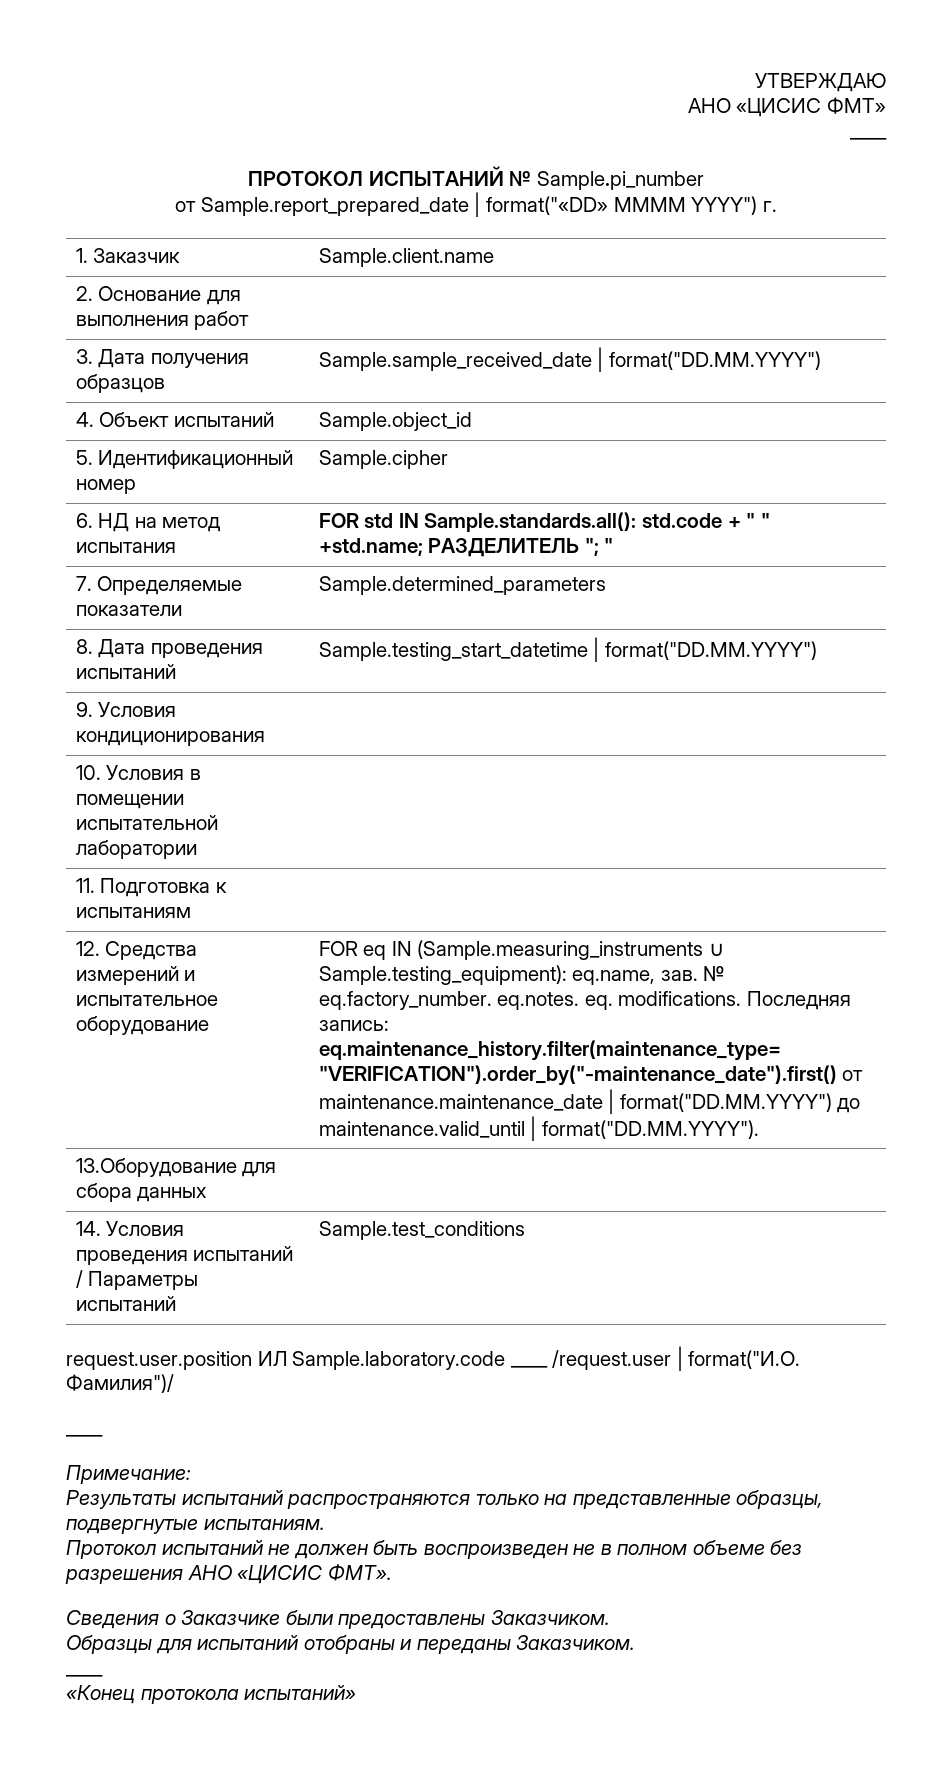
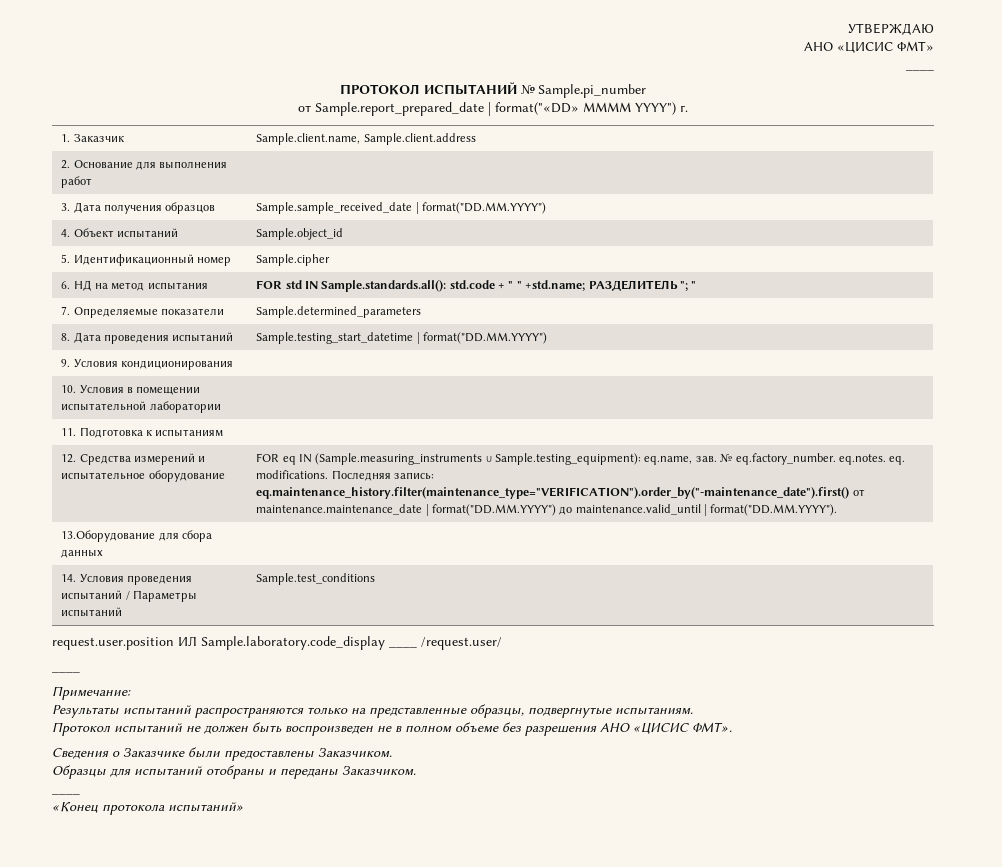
- 1. Заказчик | Sample.client.name
+ 1. Заказчик | Sample.client.name, Sample.client.address
- request.user.position ИЛ Sample.laboratory.code ____ /request.user | format("И.О. Фамилия")/
+ request.user.position ИЛ Sample.laboratory.code_display ____ /request.user/

